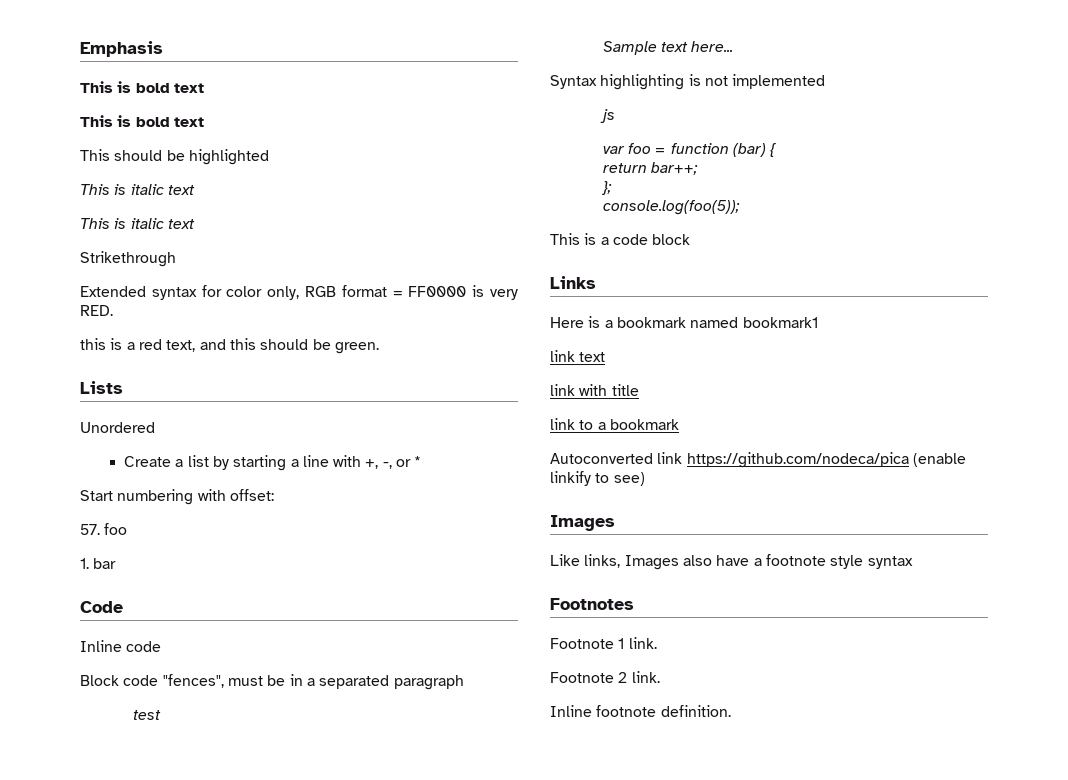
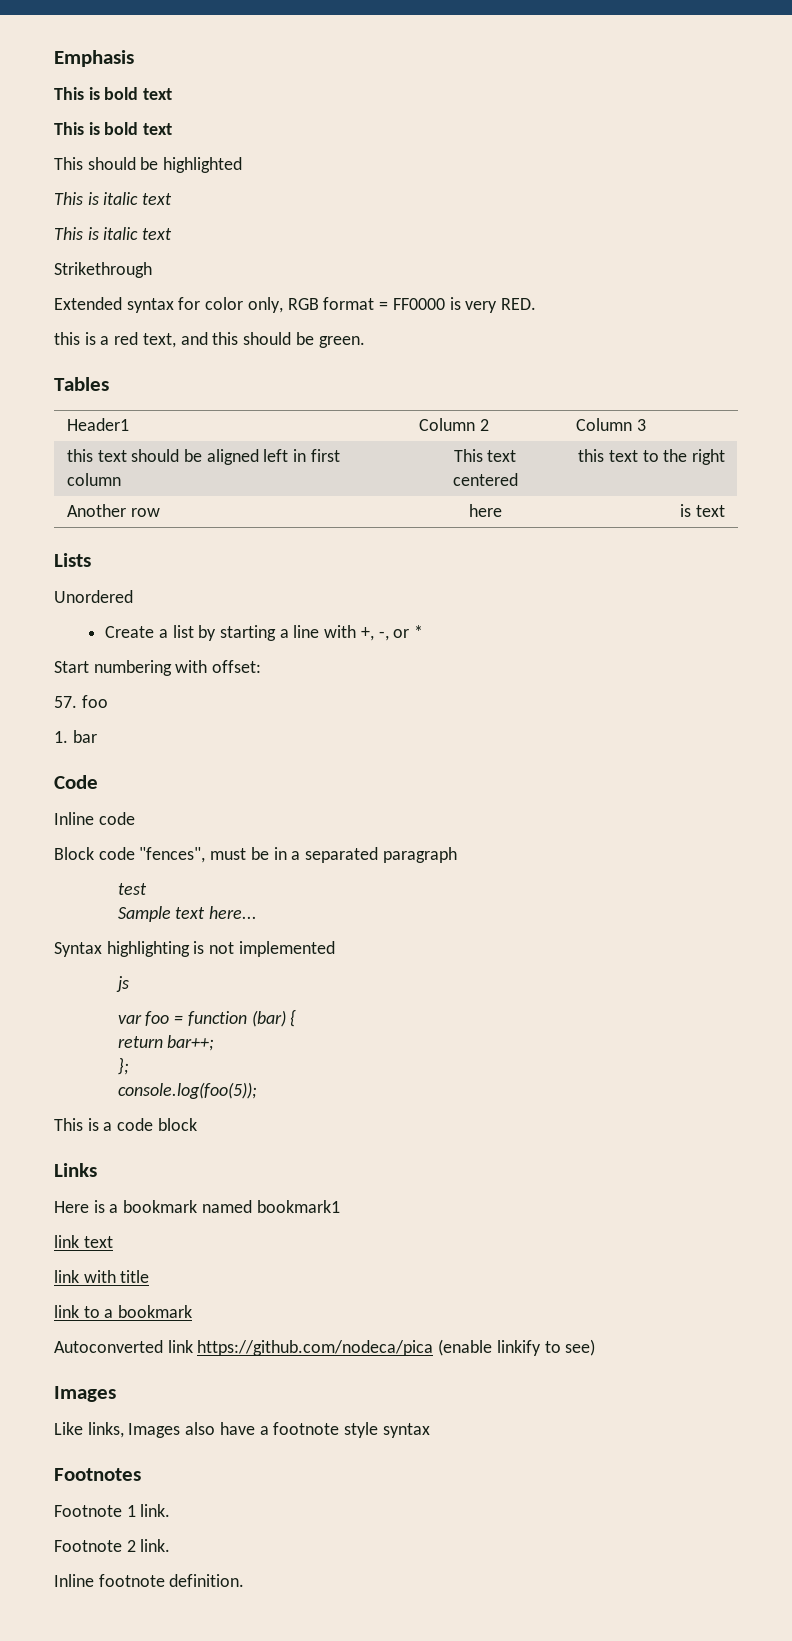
+ Tables
+ Header1 | Column 2 | Column 3
+ this text should be aligned left in first column | This text centered | this text to the right
+ Another row | here | is text

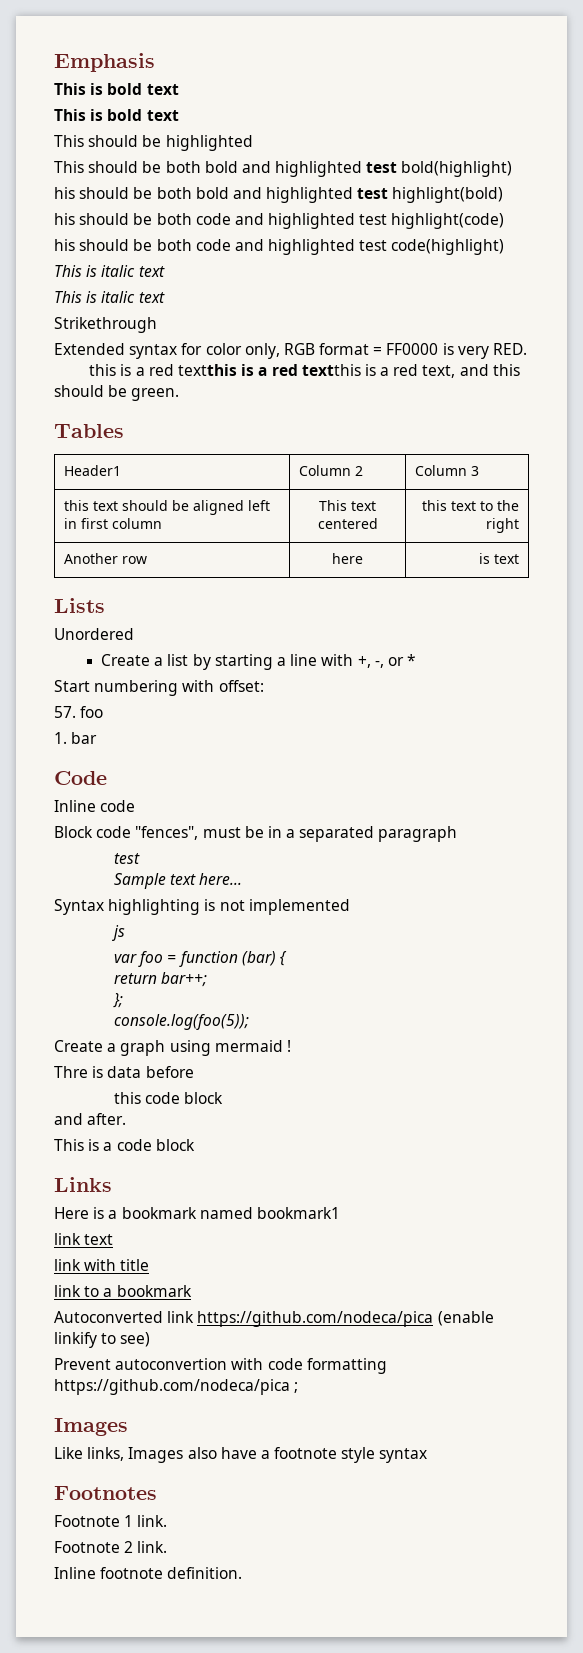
+ This should be both bold and highlighted test bold(highlight)
+ his should be both bold and highlighted test highlight(bold)
+ his should be both code and highlighted test highlight(code)
+ his should be both code and highlighted test code(highlight)
- this is a red text, and this should be green.
+ this is a red textthis is a red textthis is a red text, and this should be green.
+ Create a graph using mermaid !
+ Thre is data before
+ this code block
+ and after.
+ Prevent autoconvertion with code formatting https://github.com/nodeca/pica ;

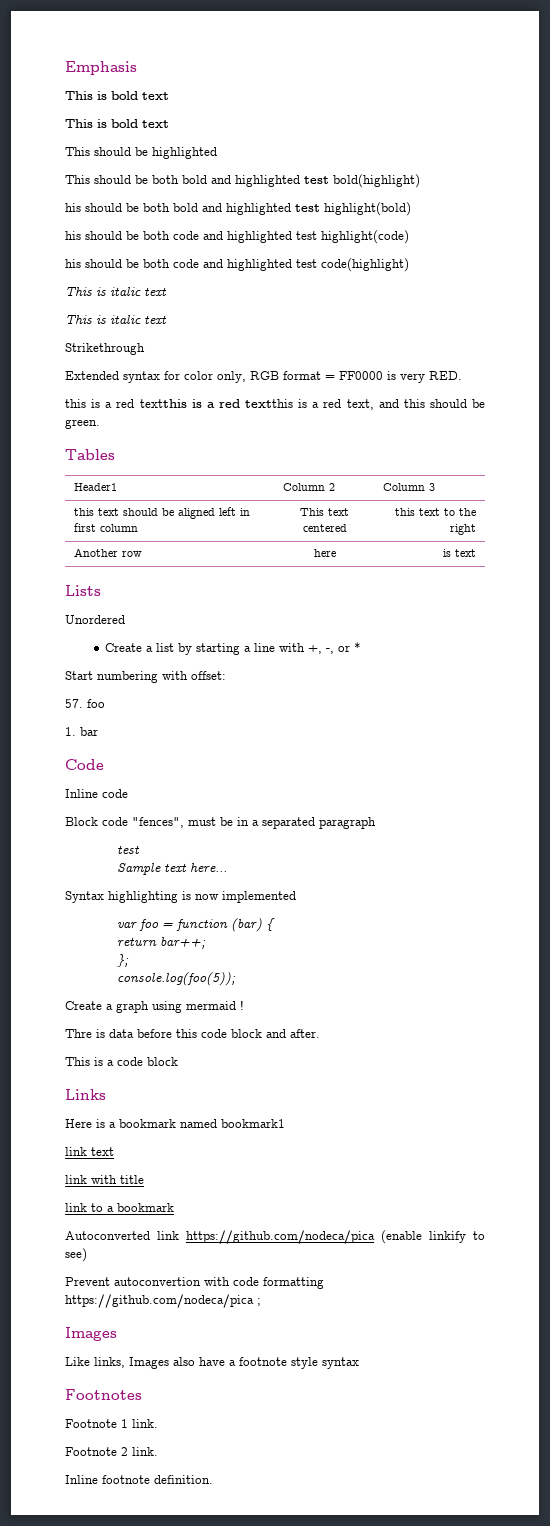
- Syntax highlighting is not implemented
+ Syntax highlighting is now implemented
- js
- Thre is data before
- this code block
- and after.
+ Thre is data before this code block and after.

